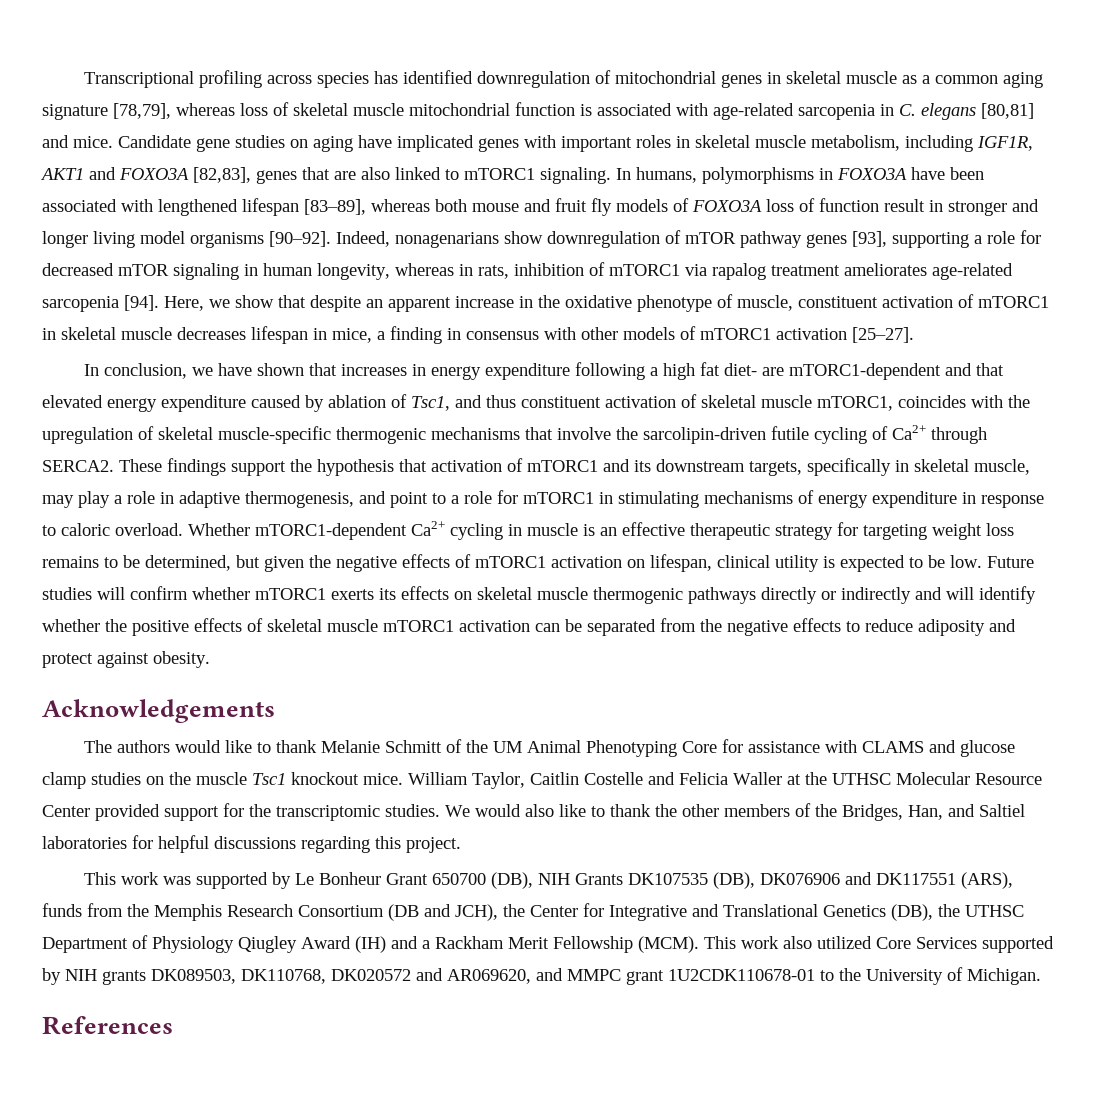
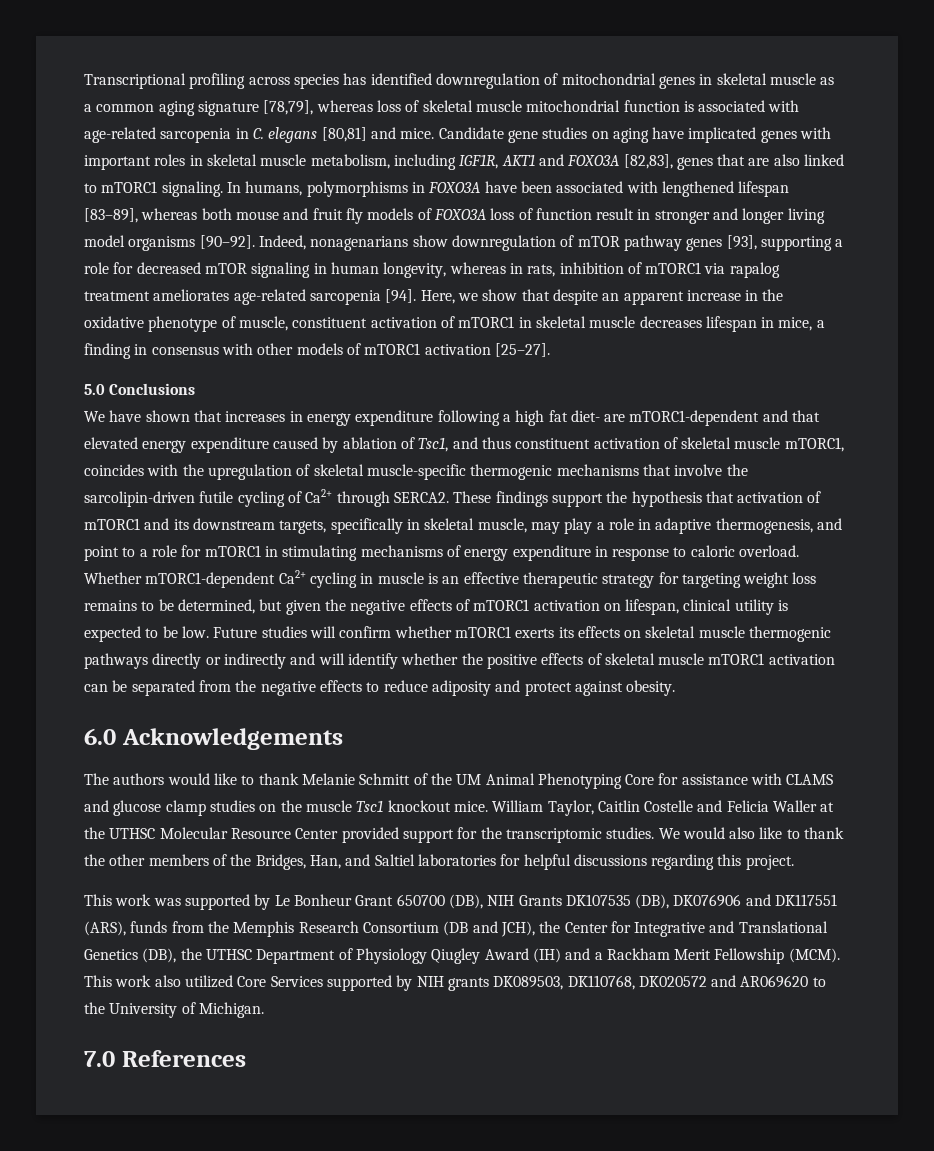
- In conclusion, we have shown that increases in energy expenditure following a high fat diet- are mTORC1-dependent and that elevated energy expenditure caused by ablation of Tsc1, and thus constituent activation of skeletal muscle mTORC1, coincides with the upregulation of skeletal muscle-specific thermogenic mechanisms that involve the sarcolipin-driven futile cycling of Ca2+ through SERCA2.
+ 5.0 Conclusions
+ We have shown that increases in energy expenditure following a high fat diet- are mTORC1-dependent and that elevated energy expenditure caused by ablation of Tsc1, and thus constituent activation of skeletal muscle mTORC1, coincides with the upregulation of skeletal muscle-specific thermogenic mechanisms that involve the sarcolipin-driven futile cycling of Ca2+ through SERCA2.
- Acknowledgements
+ 6.0 Acknowledgements
- This work also utilized Core Services supported by NIH grants DK089503, DK110768, DK020572 and AR069620, and MMPC grant 1U2CDK110678-01 to the University of Michigan.
+ This work also utilized Core Services supported by NIH grants DK089503, DK110768, DK020572 and AR069620 to the University of Michigan.
- References
+ 7.0 References

